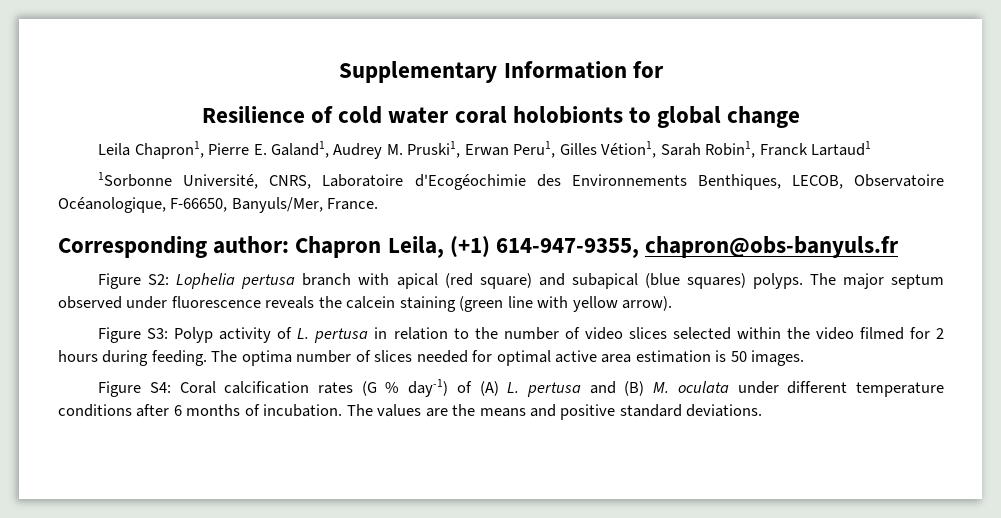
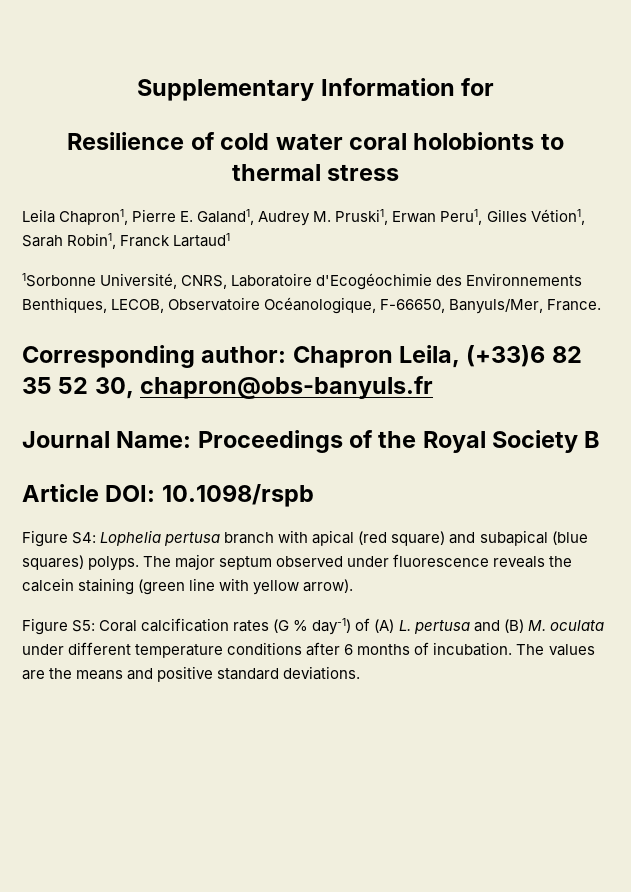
- Resilience of cold water coral holobionts to global change
+ Resilience of cold water coral holobionts to thermal stress
- Corresponding author: Chapron Leila, (+1) 614-947-9355, chapron@obs-banyuls.fr
- Figure S2: Lophelia pertusa branch with apical (red square) and subapical (blue squares) polyps.
+ Corresponding author: Chapron Leila, (+33)6 82 35 52 30, chapron@obs-banyuls.fr
+ Journal Name: Proceedings of the Royal Society B
+ Article DOI: 10.1098/rspb
+ Figure S4: Lophelia pertusa branch with apical (red square) and subapical (blue squares) polyps.
- Figure S3: Polyp activity of L. pertusa in relation to the number of video slices selected within the video filmed for 2 hours during feeding. The optima number of slices needed for optimal active area estimation is 50 images.
- Figure S4: Coral calcification rates (G % day-1) of (A) L. pertusa and (B) M. oculata under different temperature conditions after 6 months of incubation.
+ Figure S5: Coral calcification rates (G % day-1) of (A) L. pertusa and (B) M. oculata under different temperature conditions after 6 months of incubation.

